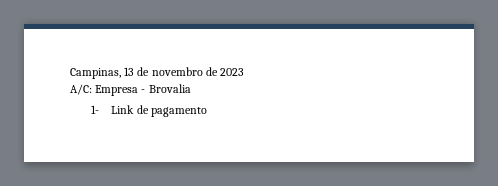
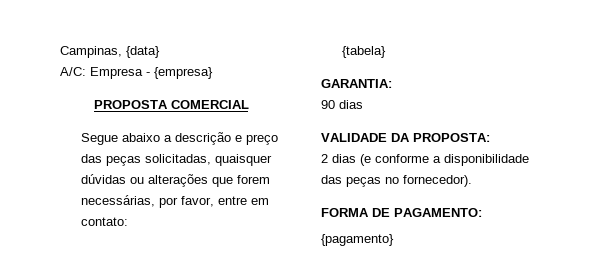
- Campinas, 13 de novembro de 2023
- A/C: Empresa - Brovalia
- 1- Link de pagamento
+ Campinas, {data}
+ A/C: Empresa - {empresa}
+ PROPOSTA COMERCIAL
+ Segue abaixo a descrição e preço das peças solicitadas, quaisquer dúvidas ou alterações que forem necessárias, por favor, entre em contato:
+ {tabela}
+ GARANTIA:
+ 90 dias
+ VALIDADE DA PROPOSTA:
+ 2 dias (e conforme a disponibilidade das peças no fornecedor).
+ FORMA DE PAGAMENTO:
+ {pagamento}

